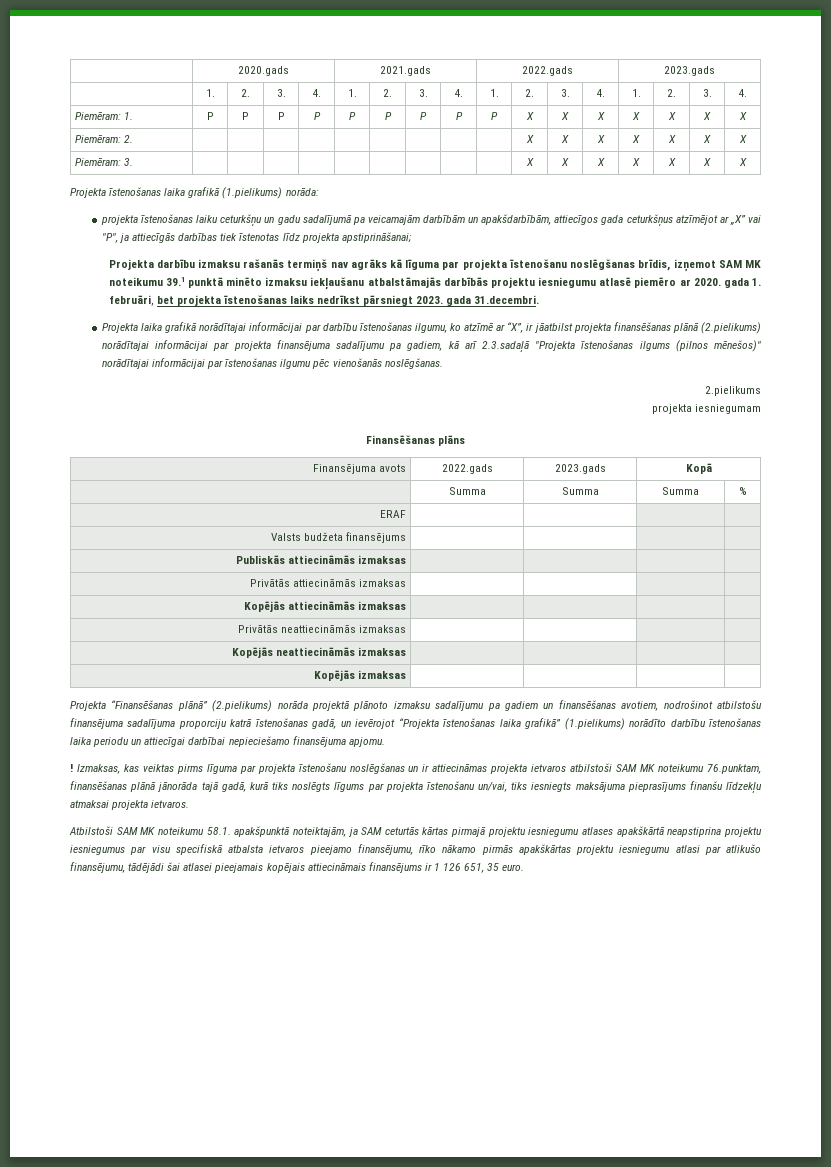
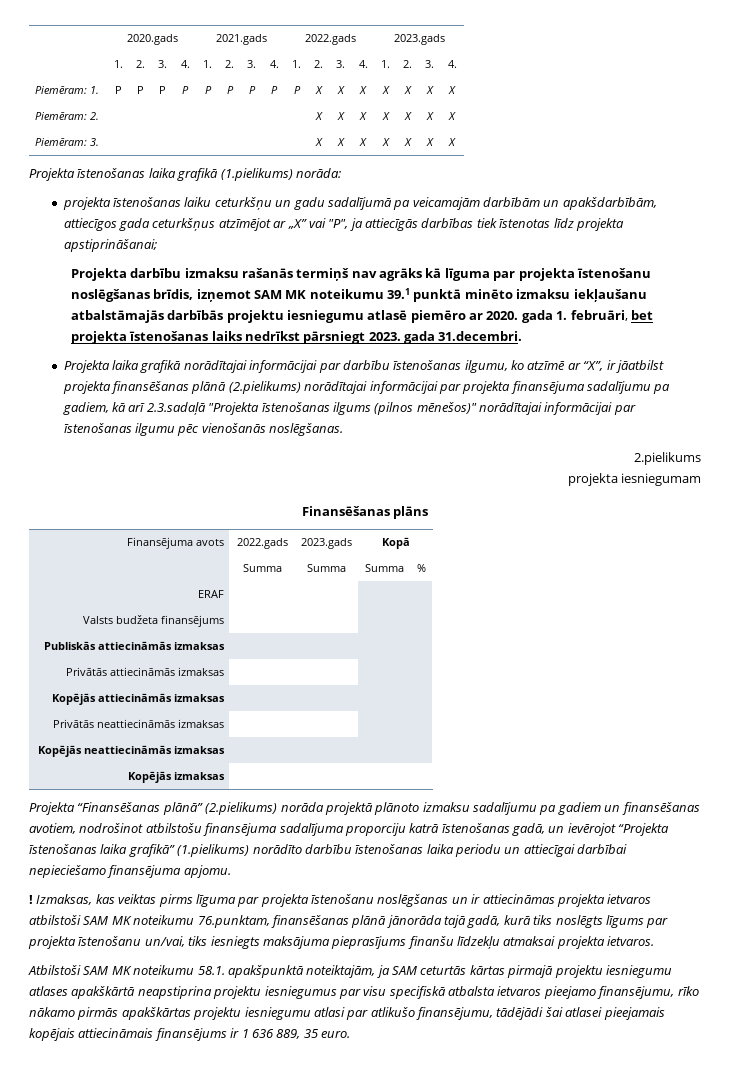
- Atbilstoši SAM MK noteikumu 58.1. apakšpunktā noteiktajām, ja SAM ceturtās kārtas pirmajā projektu iesniegumu atlases apakškārtā neapstiprina projektu iesniegumus par visu specifiskā atbalsta ietvaros pieejamo finansējumu, rīko nākamo pirmās apakškārtas projektu iesniegumu atlasi par atlikušo finansējumu, tādējādi šai atlasei pieejamais kopējais attiecināmais finansējums ir 1 126 651, 35 euro.
+ Atbilstoši SAM MK noteikumu 58.1. apakšpunktā noteiktajām, ja SAM ceturtās kārtas pirmajā projektu iesniegumu atlases apakškārtā neapstiprina projektu iesniegumus par visu specifiskā atbalsta ietvaros pieejamo finansējumu, rīko nākamo pirmās apakškārtas projektu iesniegumu atlasi par atlikušo finansējumu, tādējādi šai atlasei pieejamais kopējais attiecināmais finansējums ir 1 636 889, 35 euro.

